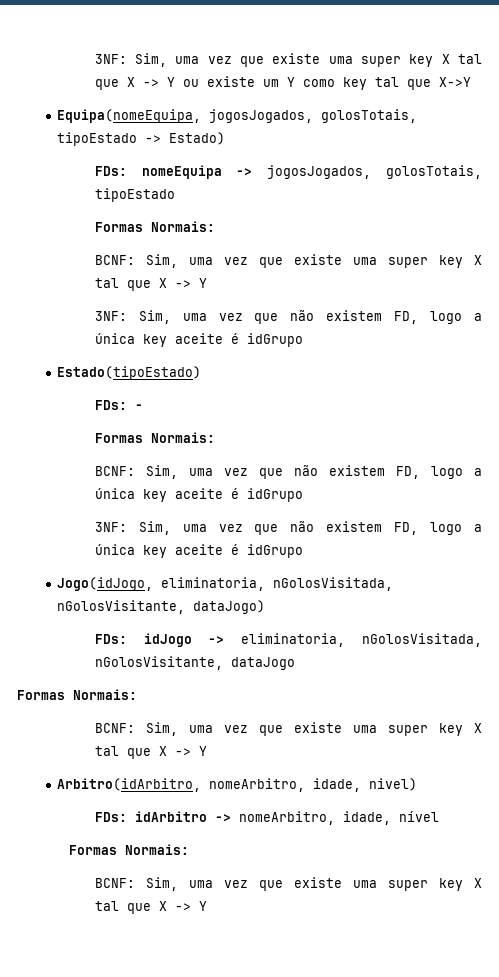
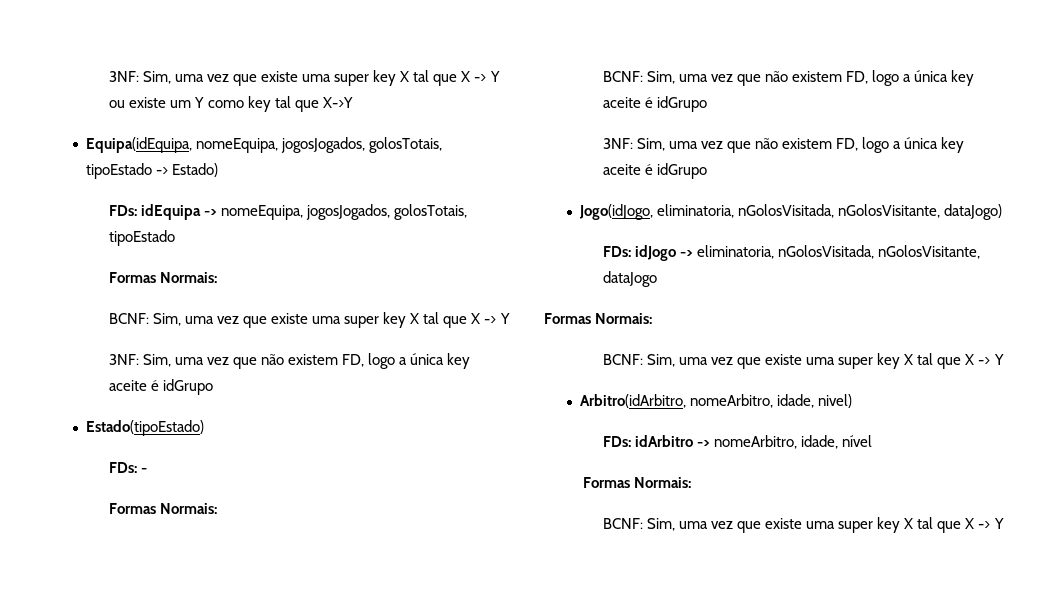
- Equipa(nomeEquipa, jogosJogados, golosTotais, tipoEstado -> Estado)
+ Equipa(idEquipa, nomeEquipa, jogosJogados, golosTotais, tipoEstado -> Estado)
- FDs: nomeEquipa -> jogosJogados, golosTotais, tipoEstado
+ FDs: idEquipa -> nomeEquipa, jogosJogados, golosTotais, tipoEstado

